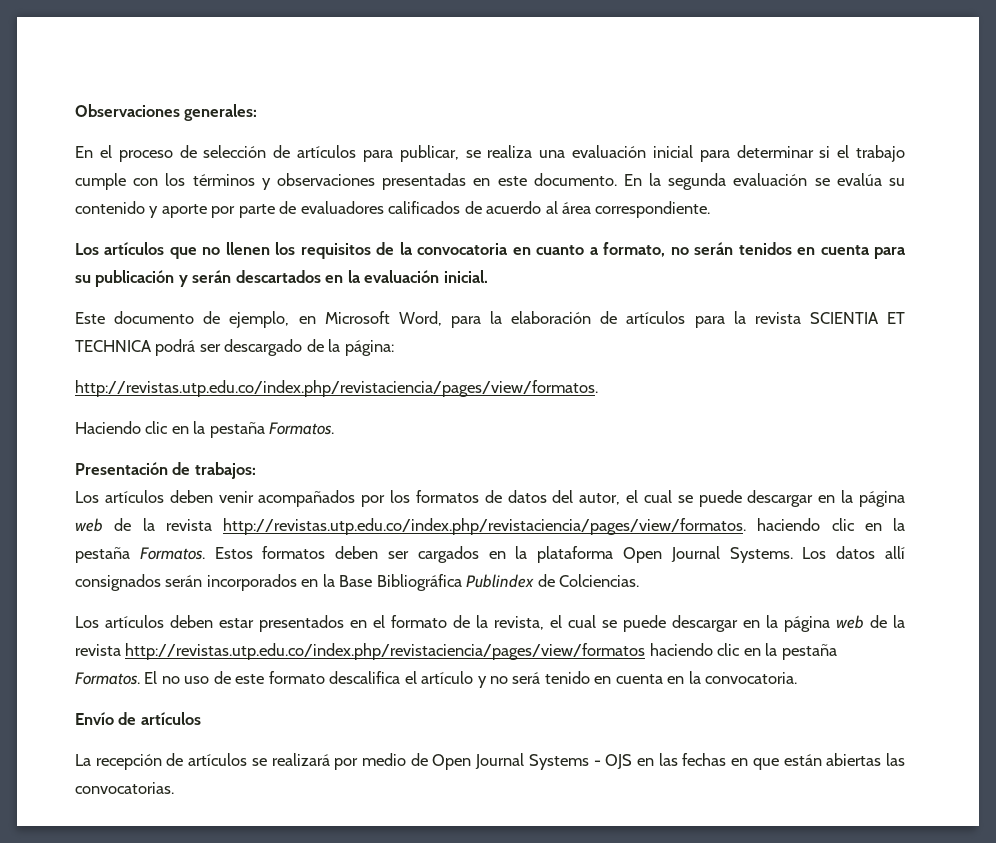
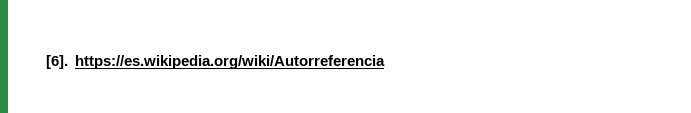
- Observaciones generales:
- En el proceso de selección de artículos para publicar, se realiza una evaluación inicial para determinar si el trabajo cumple con los términos y observaciones presentadas en este documento. En la segunda evaluación se evalúa su contenido y aporte por parte de evaluadores calificados de acuerdo al área correspondiente.
- Los artículos que no llenen los requisitos de la convocatoria en cuanto a formato, no serán tenidos en cuenta para su publicación y serán descartados en la evaluación inicial.
- Este documento de ejemplo, en Microsoft Word, para la elaboración de artículos para la revista SCIENTIA ET TECHNICA podrá ser descargado de la página:
- http://revistas.utp.edu.co/index.php/revistaciencia/pages/view/formatos.
- Haciendo clic en la pestaña Formatos.
- Presentación de trabajos:
- Los artículos deben venir acompañados por los formatos de datos del autor, el cual se puede descargar en la página web de la revista http://revistas.utp.edu.co/index.php/revistaciencia/pages/view/formatos. haciendo clic en la pestaña Formatos. Estos formatos deben ser cargados en la plataforma Open Journal Systems. Los datos allí consignados serán incorporados en la Base Bibliográfica Publindex de Colciencias.
- Los artículos deben estar presentados en el formato de la revista, el cual se puede descargar en la página web de la revista http://revistas.utp.edu.co/index.php/revistaciencia/pages/view/formatos haciendo clic en la pestaña Formatos. El no uso de este formato descalifica el artículo y no será tenido en cuenta en la convocatoria.
- Envío de artículos
- La recepción de artículos se realizará por medio de Open Journal Systems - OJS en las fechas en que están abiertas las convocatorias.
+ [6]. https://es.wikipedia.org/wiki/Autorreferencia

